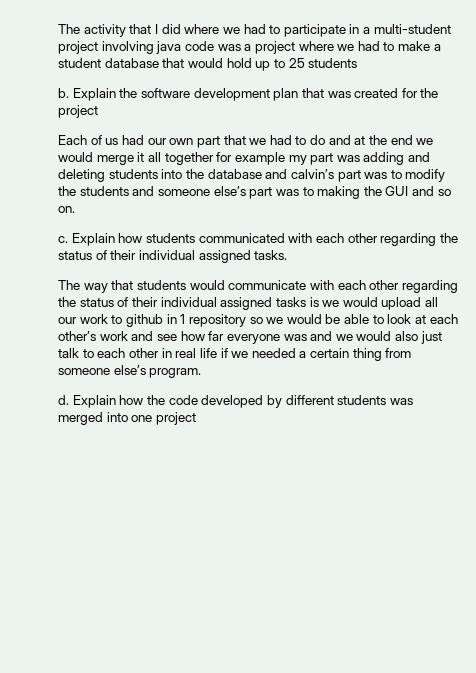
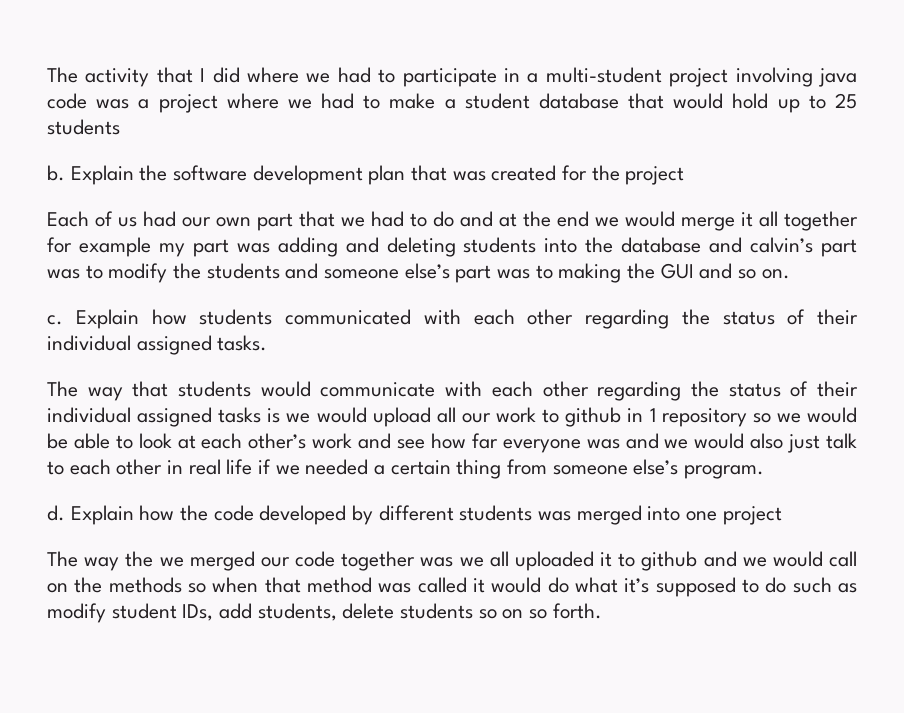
+ The way the we merged our code together was we all uploaded it to github and we would call on the methods so when that method was called it would do what it’s supposed to do such as modify student IDs, add students, delete students so on so forth.

